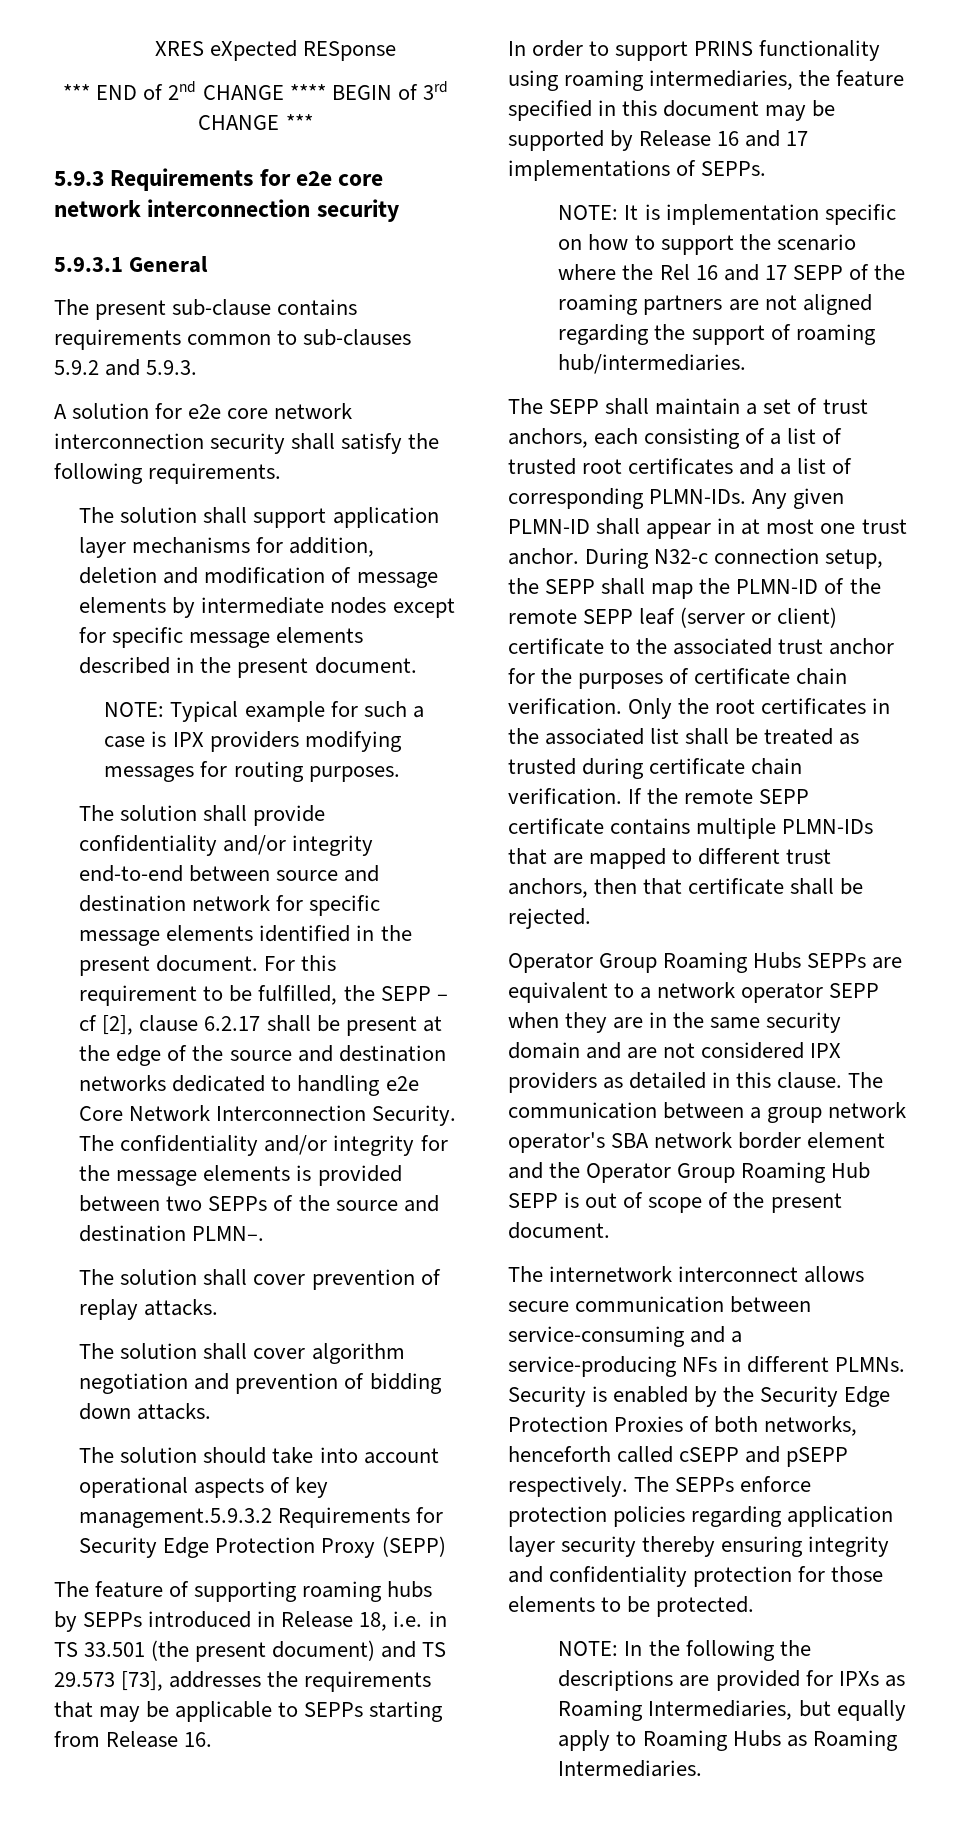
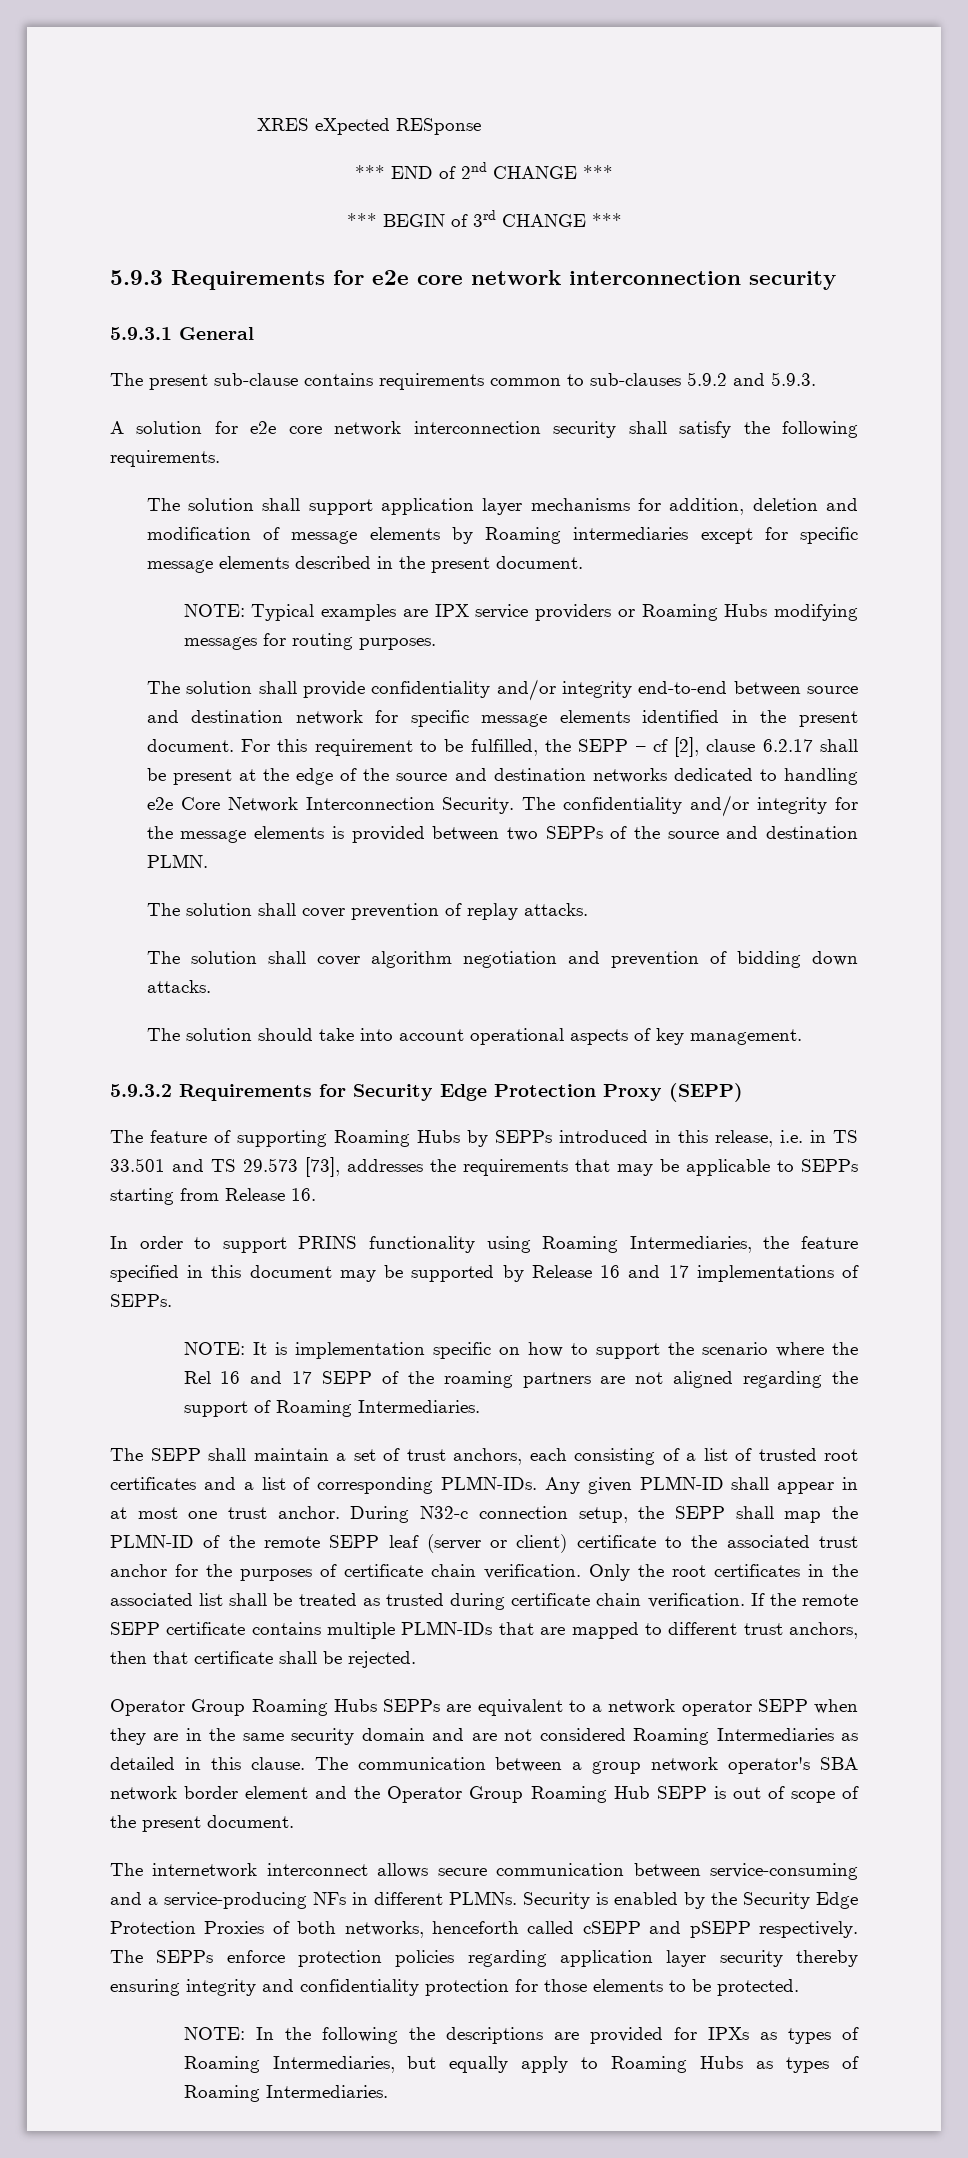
- *** END of 2nd CHANGE **** BEGIN of 3rd CHANGE ***
+ *** END of 2nd CHANGE ***
+ *** BEGIN of 3rd CHANGE ***
- The solution shall support application layer mechanisms for addition, deletion and modification of message elements by intermediate nodes except for specific message elements described in the present document.
+ The solution shall support application layer mechanisms for addition, deletion and modification of message elements by Roaming intermediaries except for specific message elements described in the present document.
- NOTE: Typical example for such a case is IPX providers modifying messages for routing purposes.
+ NOTE: Typical examples are IPX service providers or Roaming Hubs modifying messages for routing purposes.
- The confidentiality and/or integrity for the message elements is provided between two SEPPs of the source and destination PLMN–.
+ The confidentiality and/or integrity for the message elements is provided between two SEPPs of the source and destination PLMN.
- The solution should take into account operational aspects of key management.5.9.3.2 Requirements for Security Edge Protection Proxy (SEPP)
+ The solution should take into account operational aspects of key management.
+ 5.9.3.2 Requirements for Security Edge Protection Proxy (SEPP)
- The feature of supporting roaming hubs by SEPPs introduced in Release 18, i.e. in TS 33.501 (the present document) and TS 29.573 [73], addresses the requirements that may be applicable to SEPPs starting from Release 16.
+ The feature of supporting Roaming Hubs by SEPPs introduced in this release, i.e. in TS 33.501 and TS 29.573 [73], addresses the requirements that may be applicable to SEPPs starting from Release 16.
- In order to support PRINS functionality using roaming intermediaries, the feature specified in this document may be supported by Release 16 and 17 implementations of SEPPs.
+ In order to support PRINS functionality using Roaming Intermediaries, the feature specified in this document may be supported by Release 16 and 17 implementations of SEPPs.
- NOTE: It is implementation specific on how to support the scenario where the Rel 16 and 17 SEPP of the roaming partners are not aligned regarding the support of roaming hub/intermediaries.
+ NOTE: It is implementation specific on how to support the scenario where the Rel 16 and 17 SEPP of the roaming partners are not aligned regarding the support of Roaming Intermediaries.
- Operator Group Roaming Hubs SEPPs are equivalent to a network operator SEPP when they are in the same security domain and are not considered IPX providers as detailed in this clause.
+ Operator Group Roaming Hubs SEPPs are equivalent to a network operator SEPP when they are in the same security domain and are not considered Roaming Intermediaries as detailed in this clause.
- NOTE: In the following the descriptions are provided for IPXs as Roaming Intermediaries, but equally apply to Roaming Hubs as Roaming Intermediaries.
+ NOTE: In the following the descriptions are provided for IPXs as types of Roaming Intermediaries, but equally apply to Roaming Hubs as types of Roaming Intermediaries.

